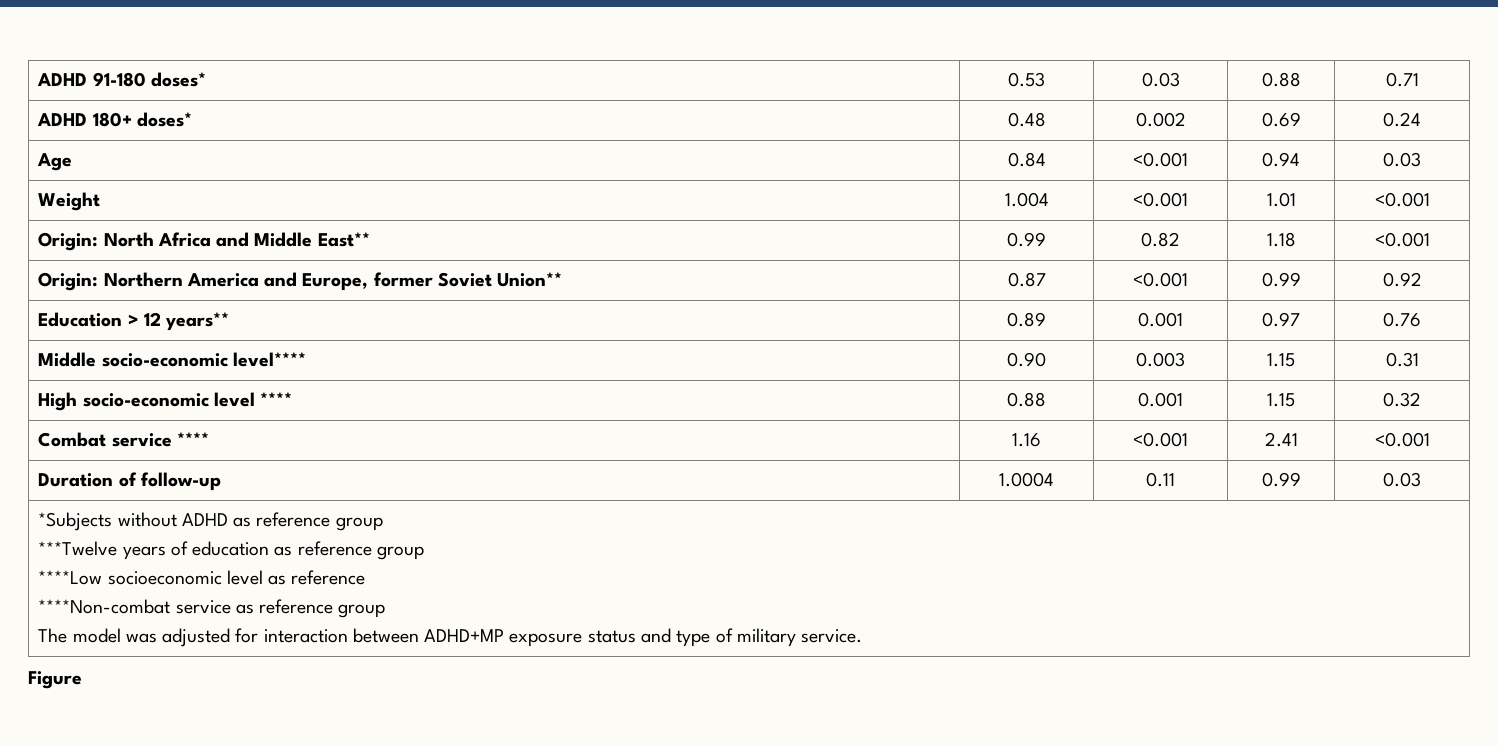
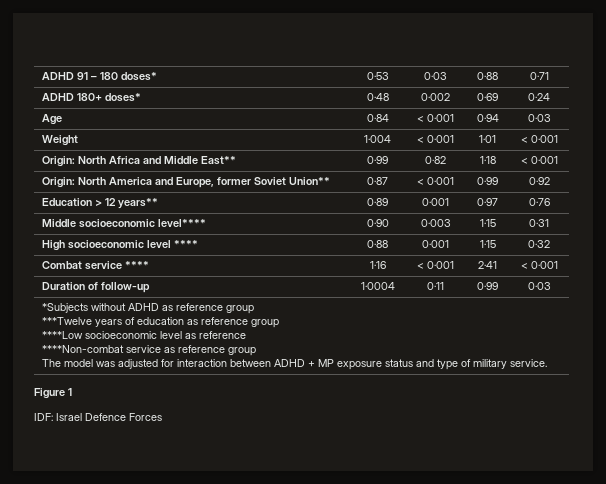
- ADHD 91-180 doses* | 0.53 | 0.03 | 0.88 | 0.71
- ADHD 180+ doses* | 0.48 | 0.002 | 0.69 | 0.24
- Age | 0.84 | <0.001 | 0.94 | 0.03
- Weight | 1.004 | <0.001 | 1.01 | <0.001
+ ADHD 91 – 180 doses* | 0·53 | 0·03 | 0·88 | 0·71
+ ADHD 180+ doses* | 0·48 | 0·002 | 0·69 | 0·24
+ Age | 0·84 | < 0·001 | 0·94 | 0·03
+ Weight | 1·004 | < 0·001 | 1·01 | < 0·001
- Origin: North Africa and Middle East** | 0.99 | 0.82 | 1.18 | <0.001
- Origin: Northern America and Europe, former Soviet Union** | 0.87 | <0.001 | 0.99 | 0.92
+ Origin: North Africa and Middle East** | 0·99 | 0·82 | 1·18 | < 0·001
+ Origin: North America and Europe, former Soviet Union** | 0·87 | < 0·001 | 0·99 | 0·92
- Education > 12 years** | 0.89 | 0.001 | 0.97 | 0.76
- Middle socio-economic level**** | 0.90 | 0.003 | 1.15 | 0.31
+ Education > 12 years** | 0·89 | 0·001 | 0·97 | 0·76
+ Middle socioeconomic level**** | 0·90 | 0·003 | 1·15 | 0·31
- High socio-economic level **** | 0.88 | 0.001 | 1.15 | 0.32
+ High socioeconomic level **** | 0·88 | 0·001 | 1·15 | 0·32
- Combat service **** | 1.16 | <0.001 | 2.41 | <0.001
+ Combat service **** | 1·16 | < 0·001 | 2·41 | < 0·001
- Duration of follow-up | 1.0004 | 0.11 | 0.99 | 0.03
+ Duration of follow-up | 1·0004 | 0·11 | 0·99 | 0·03
  *Subjects without ADHD as reference group
  ***Twelve years of education as reference group
  ****Low socioeconomic level as reference
  ****Non-combat service as reference group
- The model was adjusted for interaction between ADHD+MP exposure status and type of military service.
+ The model was adjusted for interaction between ADHD + MP exposure status and type of military service.
- Figure
+ Figure 1
+ IDF: Israel Defence Forces

